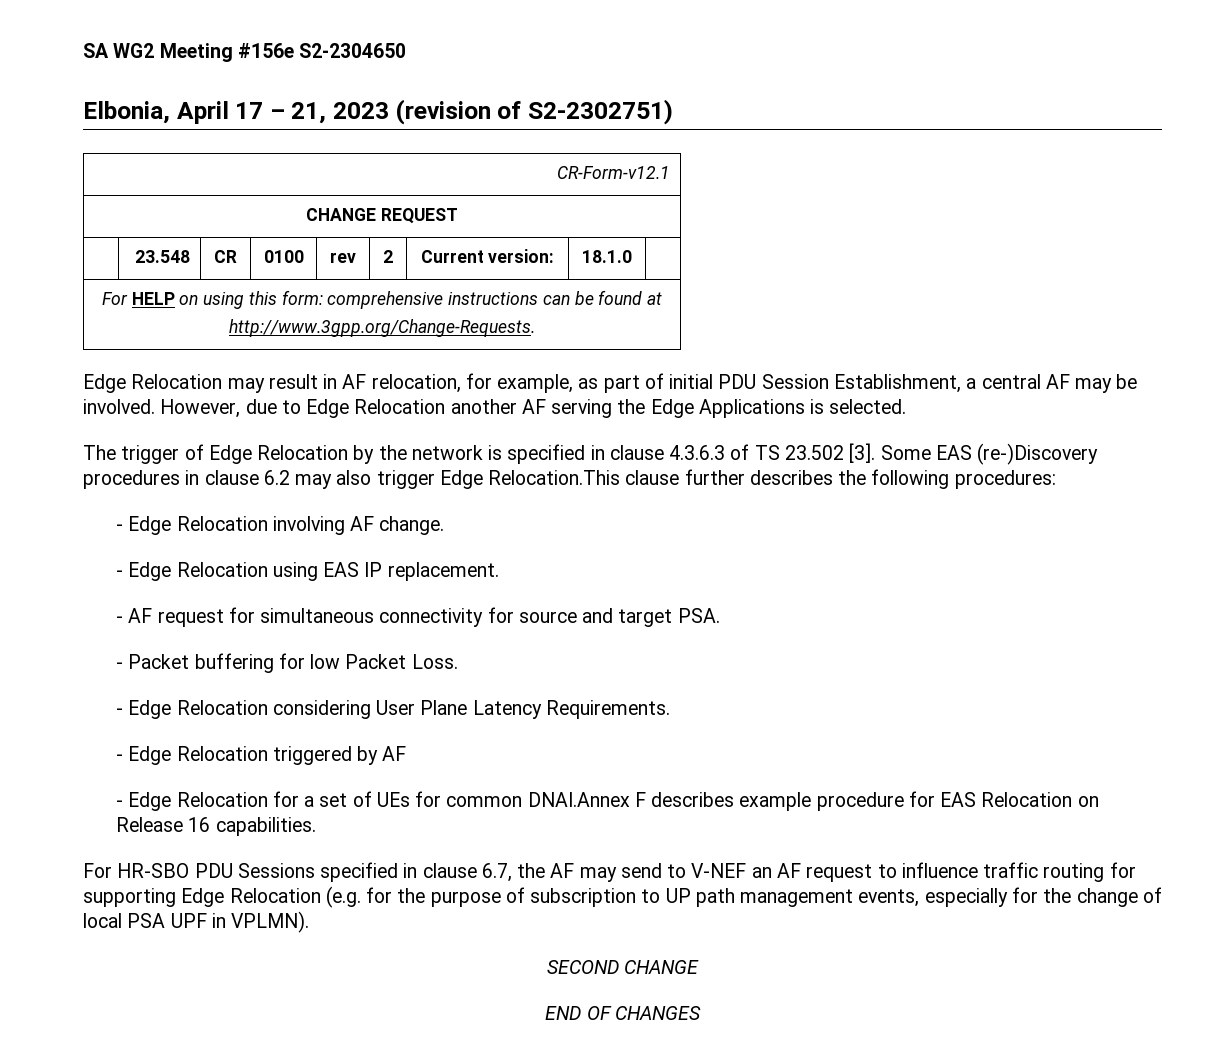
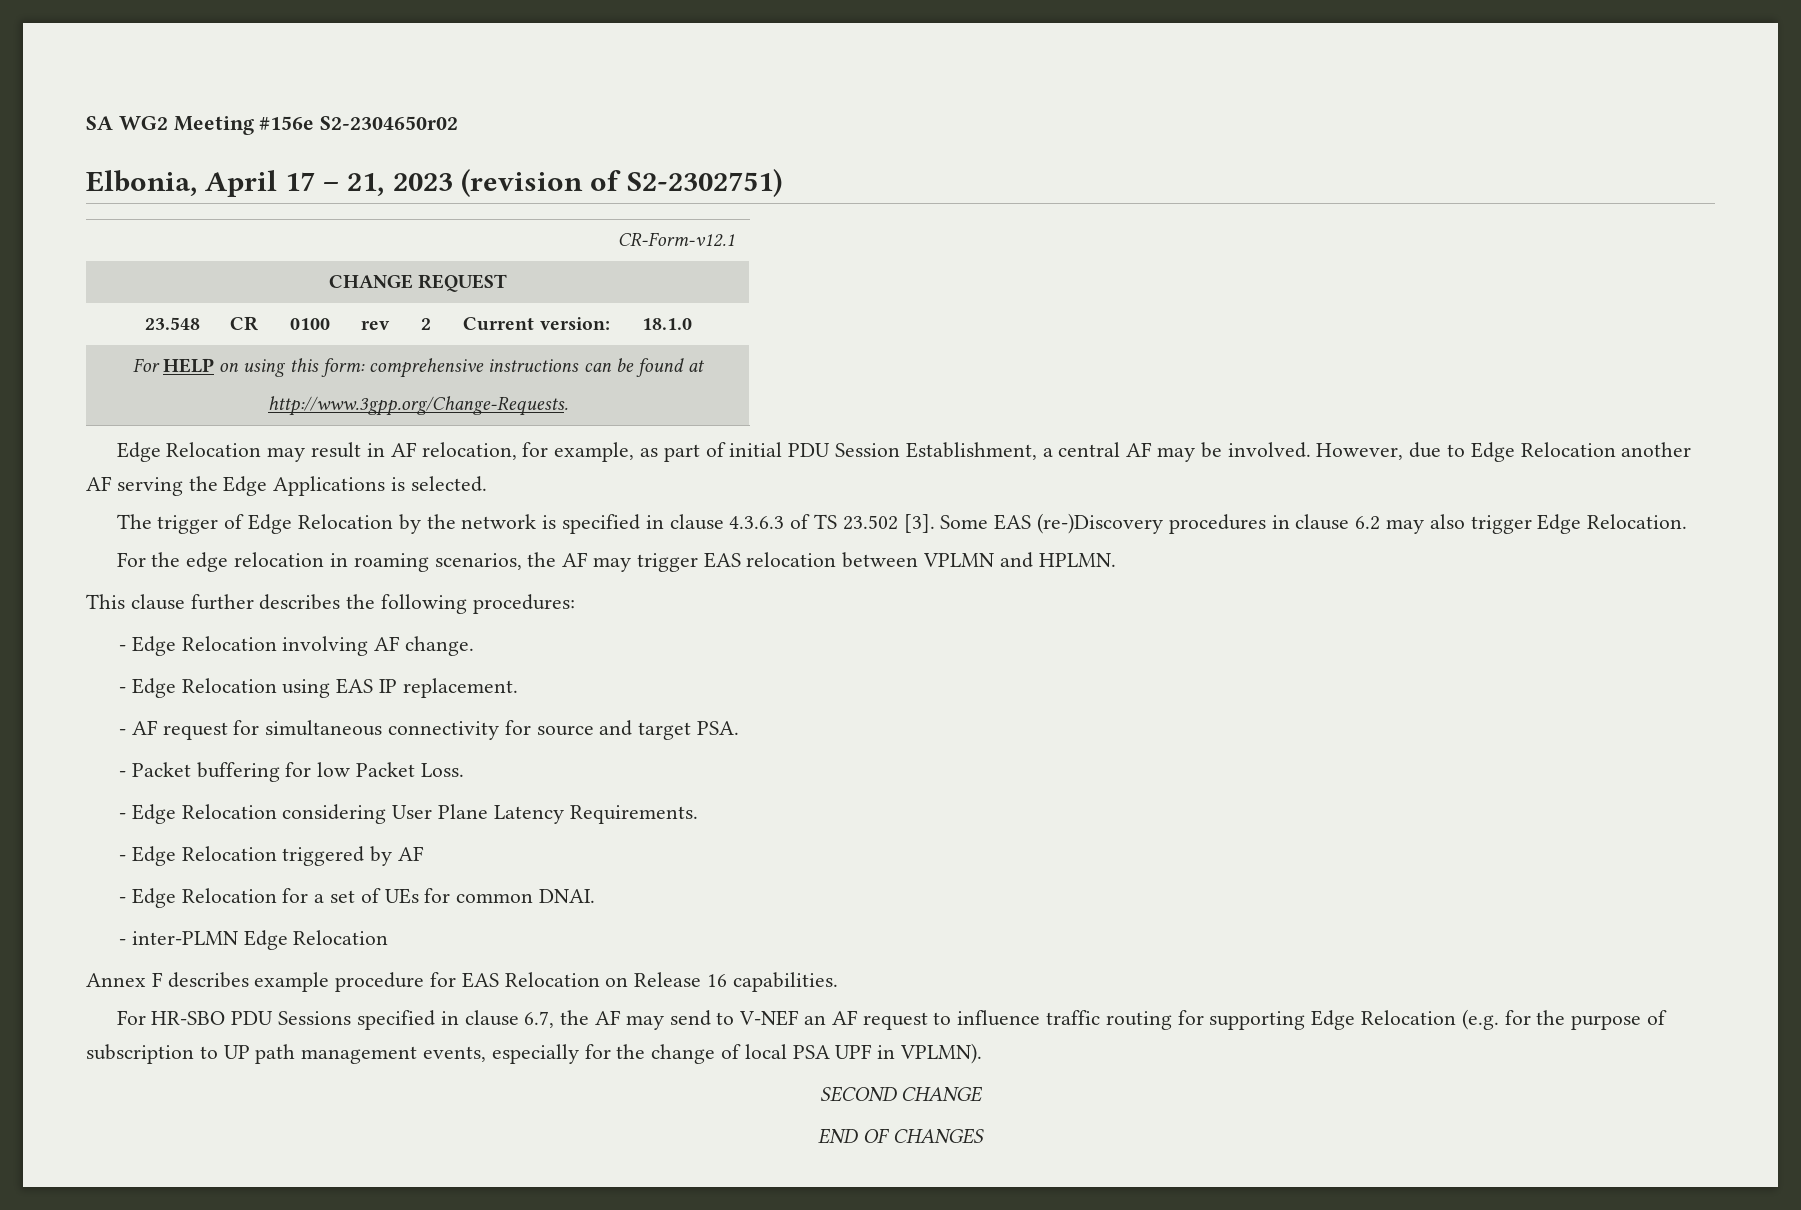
- SA WG2 Meeting #156e S2-2304650
+ SA WG2 Meeting #156e S2-2304650r02
- Some EAS (re-)Discovery procedures in clause 6.2 may also trigger Edge Relocation.This clause further describes the following procedures:
+ Some EAS (re-)Discovery procedures in clause 6.2 may also trigger Edge Relocation.
+ For the edge relocation in roaming scenarios, the AF may trigger EAS relocation between VPLMN and HPLMN.
+ This clause further describes the following procedures:
- - Edge Relocation for a set of UEs for common DNAI.Annex F describes example procedure for EAS Relocation on Release 16 capabilities.
+ - Edge Relocation for a set of UEs for common DNAI.
+ - inter-PLMN Edge Relocation
+ Annex F describes example procedure for EAS Relocation on Release 16 capabilities.

